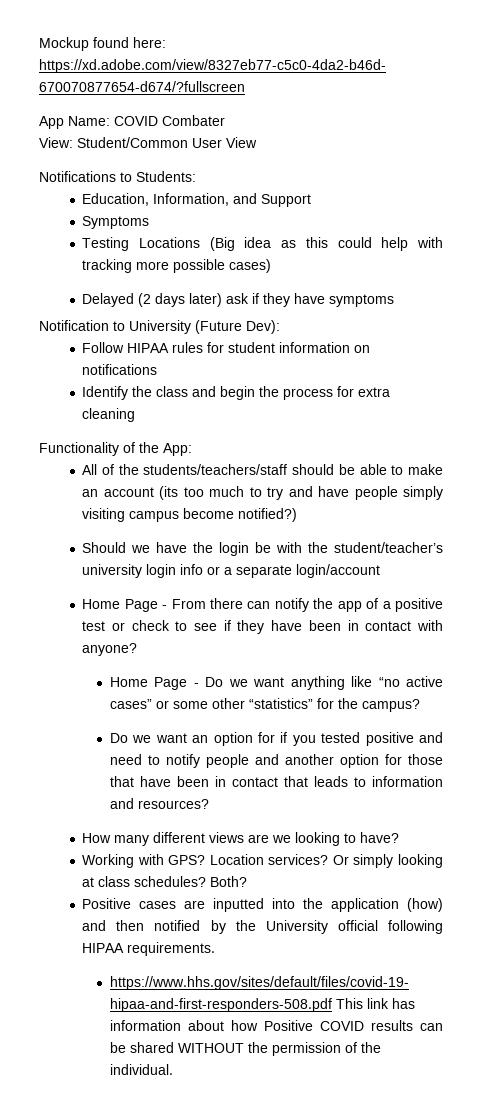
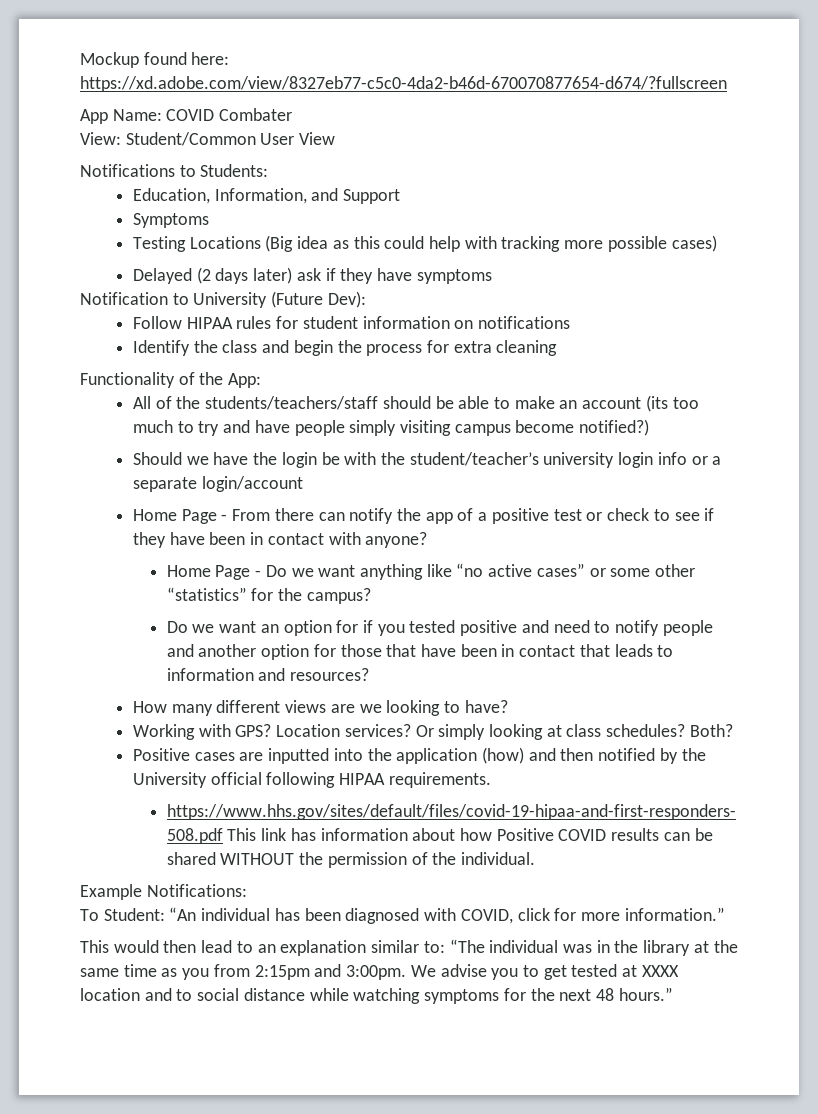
+ Example Notifications:
+ To Student: “An individual has been diagnosed with COVID, click for more information.”
+ This would then lead to an explanation similar to: “The individual was in the library at the same time as you from 2:15pm and 3:00pm. We advise you to get tested at XXXX location and to social distance while watching symptoms for the next 48 hours.”

